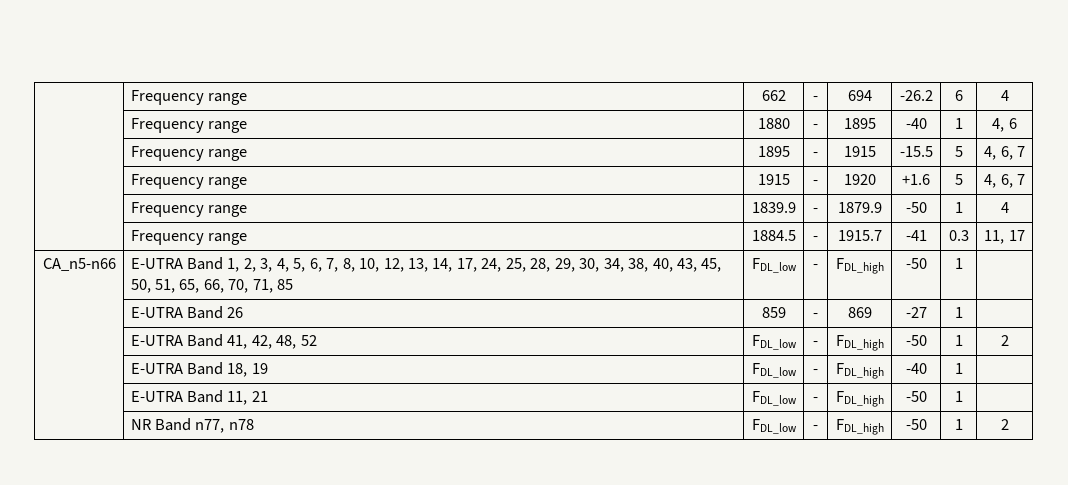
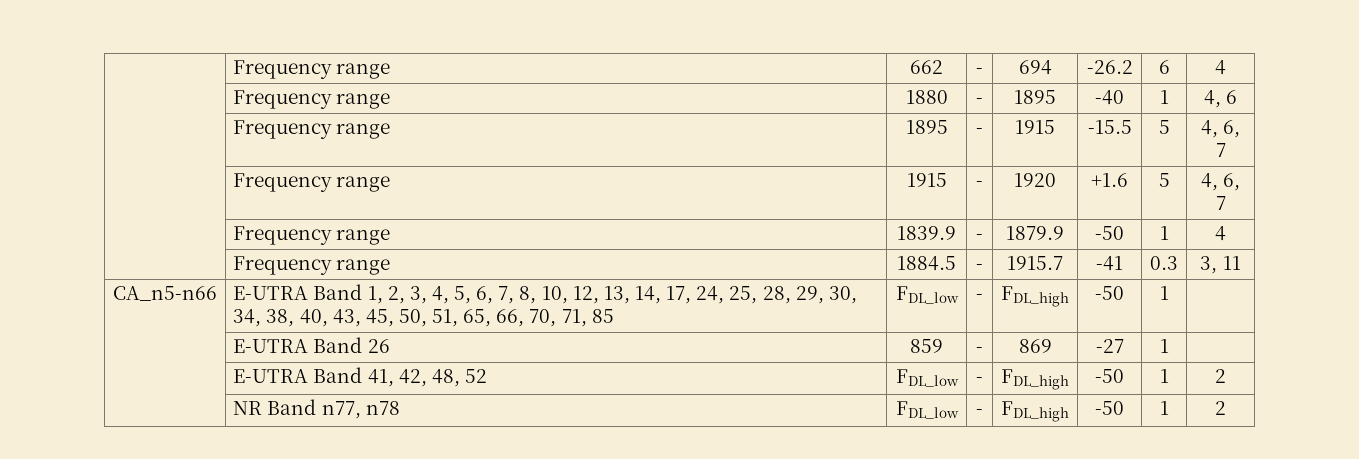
- | Frequency range | 1884.5 | - | 1915.7 | -41 | 0.3 | 11, 17
+ | Frequency range | 1884.5 | - | 1915.7 | -41 | 0.3 | 3, 11
- | E-UTRA Band 18, 19 | FDL_low | - | FDL_high | -40 | 1 |
- | E-UTRA Band 11, 21 | FDL_low | - | FDL_high | -50 | 1 |

